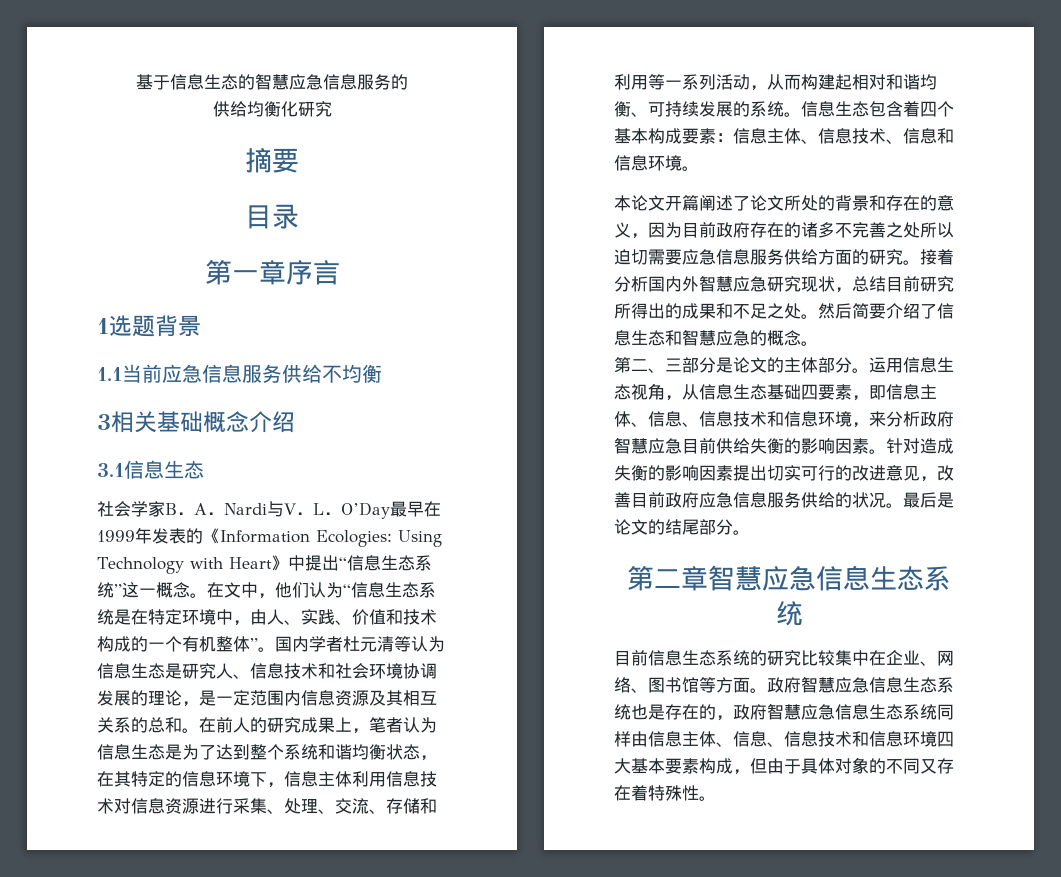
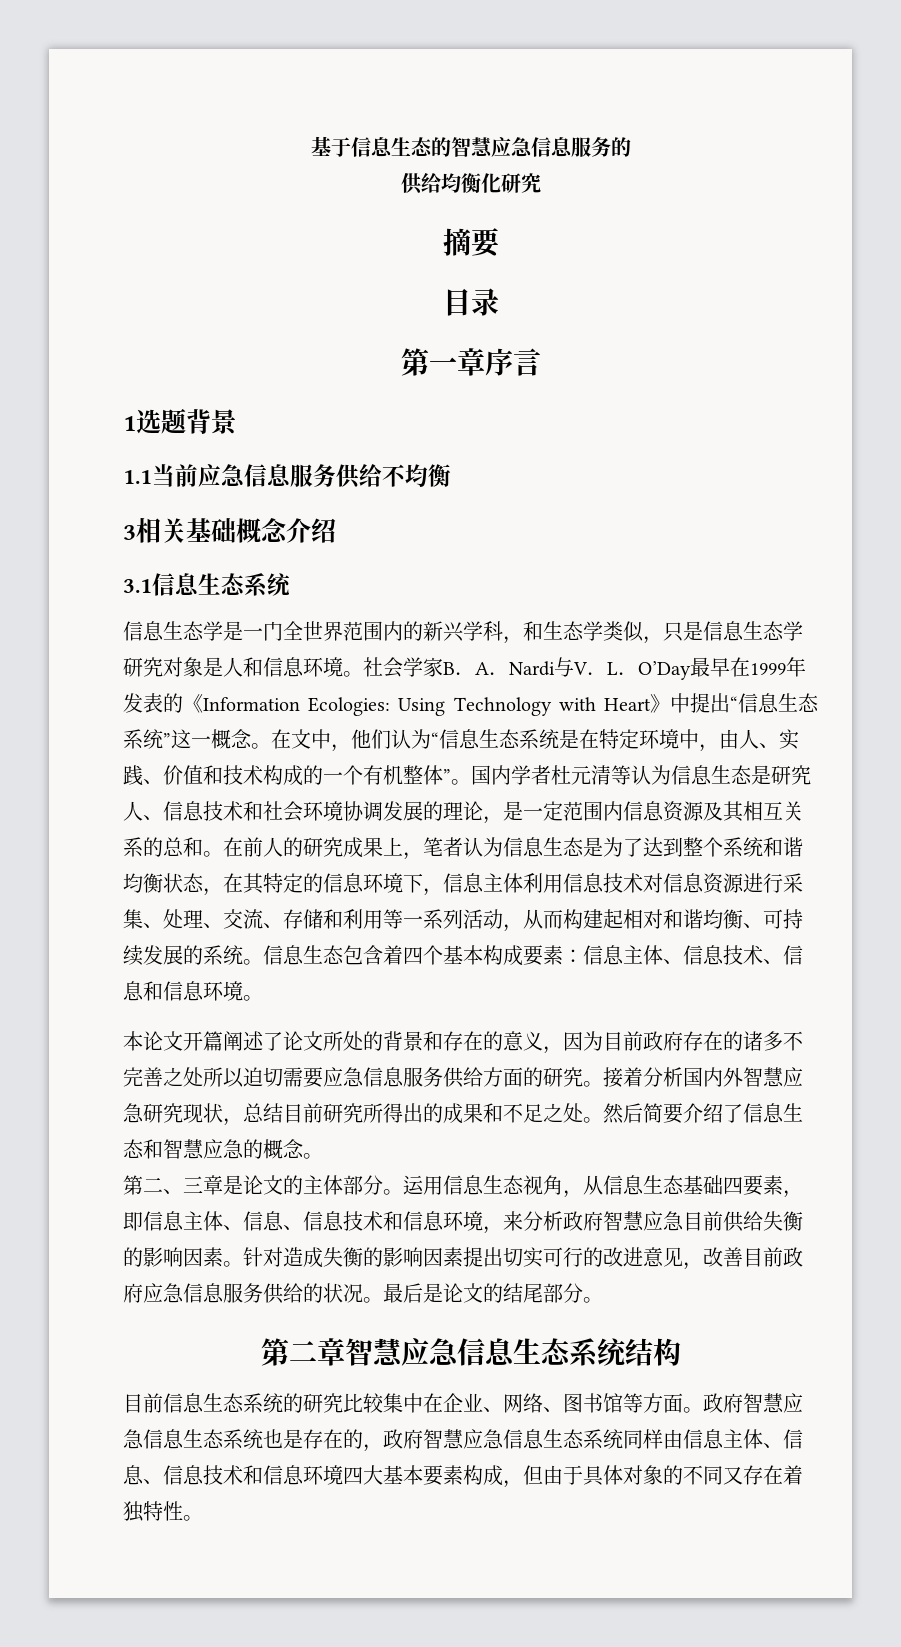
- 3.1信息生态
- 社会学家B．A．Nardi与V．L．O’Day最早在1999年发表的《Information Ecologies: Using Technology with Heart》中提出“信息生态系统”这一概念。
+ 3.1信息生态系统
+ 信息生态学是一门全世界范围内的新兴学科，和生态学类似，只是信息生态学研究对象是人和信息环境。社会学家B．A．Nardi与V．L．O’Day最早在1999年发表的《Information Ecologies: Using Technology with Heart》中提出“信息生态系统”这一概念。
- 第二、三部分是论文的主体部分。
+ 第二、三章是论文的主体部分。
- 第二章智慧应急信息生态系统
+ 第二章智慧应急信息生态系统结构
- 政府智慧应急信息生态系统也是存在的，政府智慧应急信息生态系统同样由信息主体、信息、信息技术和信息环境四大基本要素构成，但由于具体对象的不同又存在着特殊性。
+ 政府智慧应急信息生态系统也是存在的，政府智慧应急信息生态系统同样由信息主体、信息、信息技术和信息环境四大基本要素构成，但由于具体对象的不同又存在着独特性。

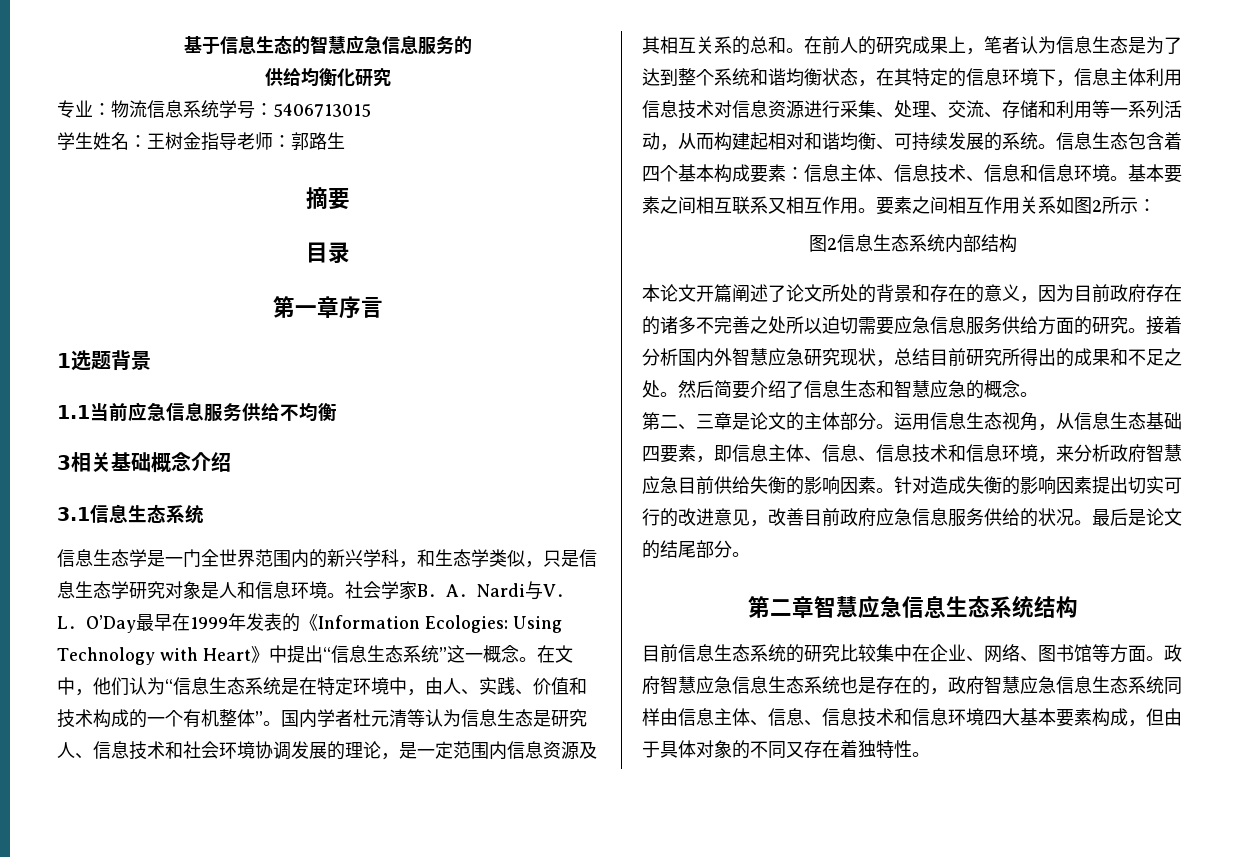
+ 专业：物流信息系统学号：5406713015
+ 学生姓名：王树金指导老师：郭路生
+ 基本要素之间相互联系又相互作用。要素之间相互作用关系如图2所示：
+ 图2信息生态系统内部结构

